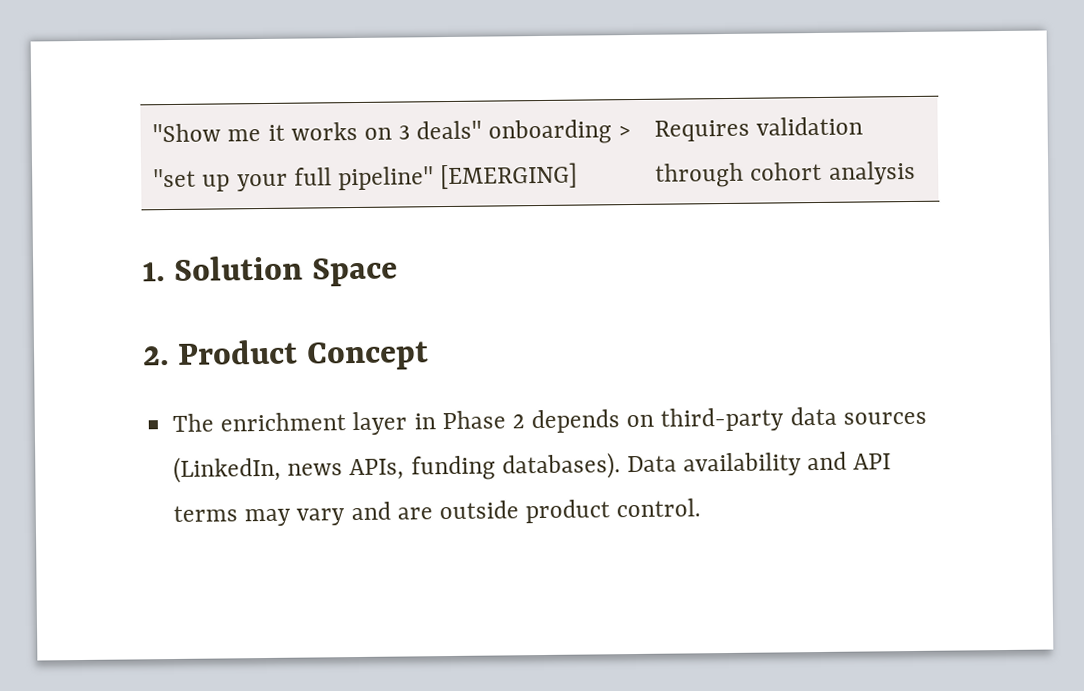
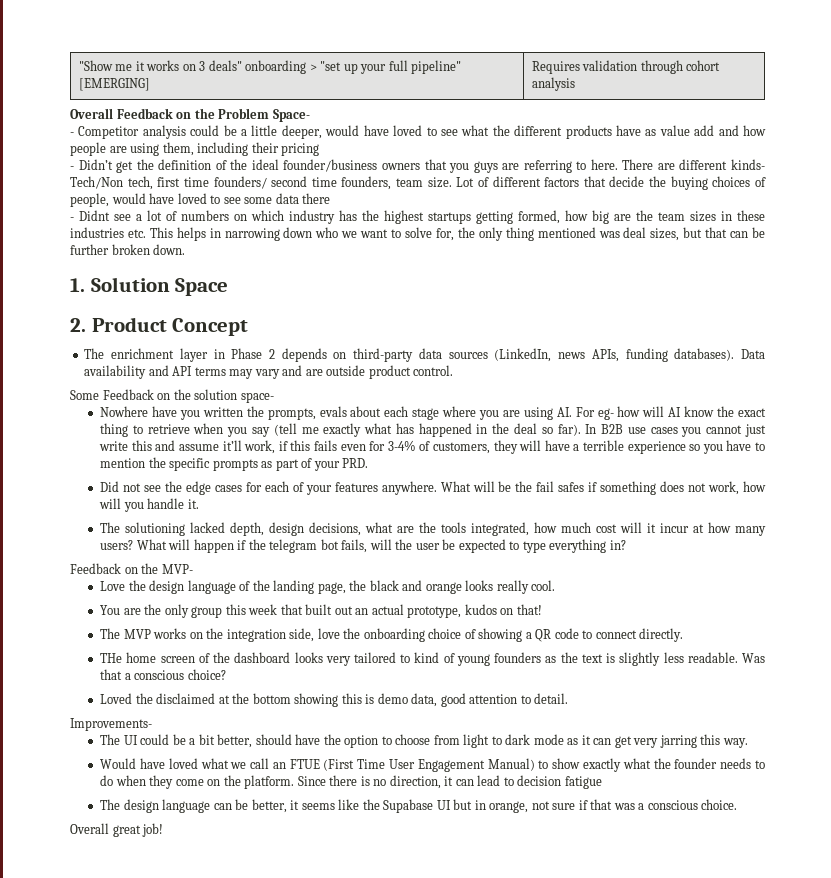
+ Overall Feedback on the Problem Space-
+ - Competitor analysis could be a little deeper, would have loved to see what the different products have as value add and how people are using them, including their pricing
+ - Didn’t get the definition of the ideal founder/business owners that you guys are referring to here. There are different kinds- Tech/Non tech, first time founders/ second time founders, team size. Lot of different factors that decide the buying choices of people, would have loved to see some data there
+ - Didnt see a lot of numbers on which industry has the highest startups getting formed, how big are the team sizes in these industries etc. This helps in narrowing down who we want to solve for, the only thing mentioned was deal sizes, but that can be further broken down.
+ Some Feedback on the solution space-
+ Nowhere have you written the prompts, evals about each stage where you are using AI. For eg- how will AI know the exact thing to retrieve when you say (tell me exactly what has happened in the deal so far). In B2B use cases you cannot just write this and assume it’ll work, if this fails even for 3-4% of customers, they will have a terrible experience so you have to mention the specific prompts as part of your PRD.
+ Did not see the edge cases for each of your features anywhere. What will be the fail safes if something does not work, how will you handle it.
+ The solutioning lacked depth, design decisions, what are the tools integrated, how much cost will it incur at how many users? What will happen if the telegram bot fails, will the user be expected to type everything in?
+ Feedback on the MVP-
+ Love the design language of the landing page, the black and orange looks really cool.
+ You are the only group this week that built out an actual prototype, kudos on that!
+ The MVP works on the integration side, love the onboarding choice of showing a QR code to connect directly.
+ THe home screen of the dashboard looks very tailored to kind of young founders as the text is slightly less readable. Was that a conscious choice?
+ Loved the disclaimed at the bottom showing this is demo data, good attention to detail.
+ Improvements-
+ The UI could be a bit better, should have the option to choose from light to dark mode as it can get very jarring this way.
+ Would have loved what we call an FTUE (First Time User Engagement Manual) to show exactly what the founder needs to do when they come on the platform. Since there is no direction, it can lead to decision fatigue
+ The design language can be better, it seems like the Supabase UI but in orange, not sure if that was a conscious choice.
+ Overall great job!

